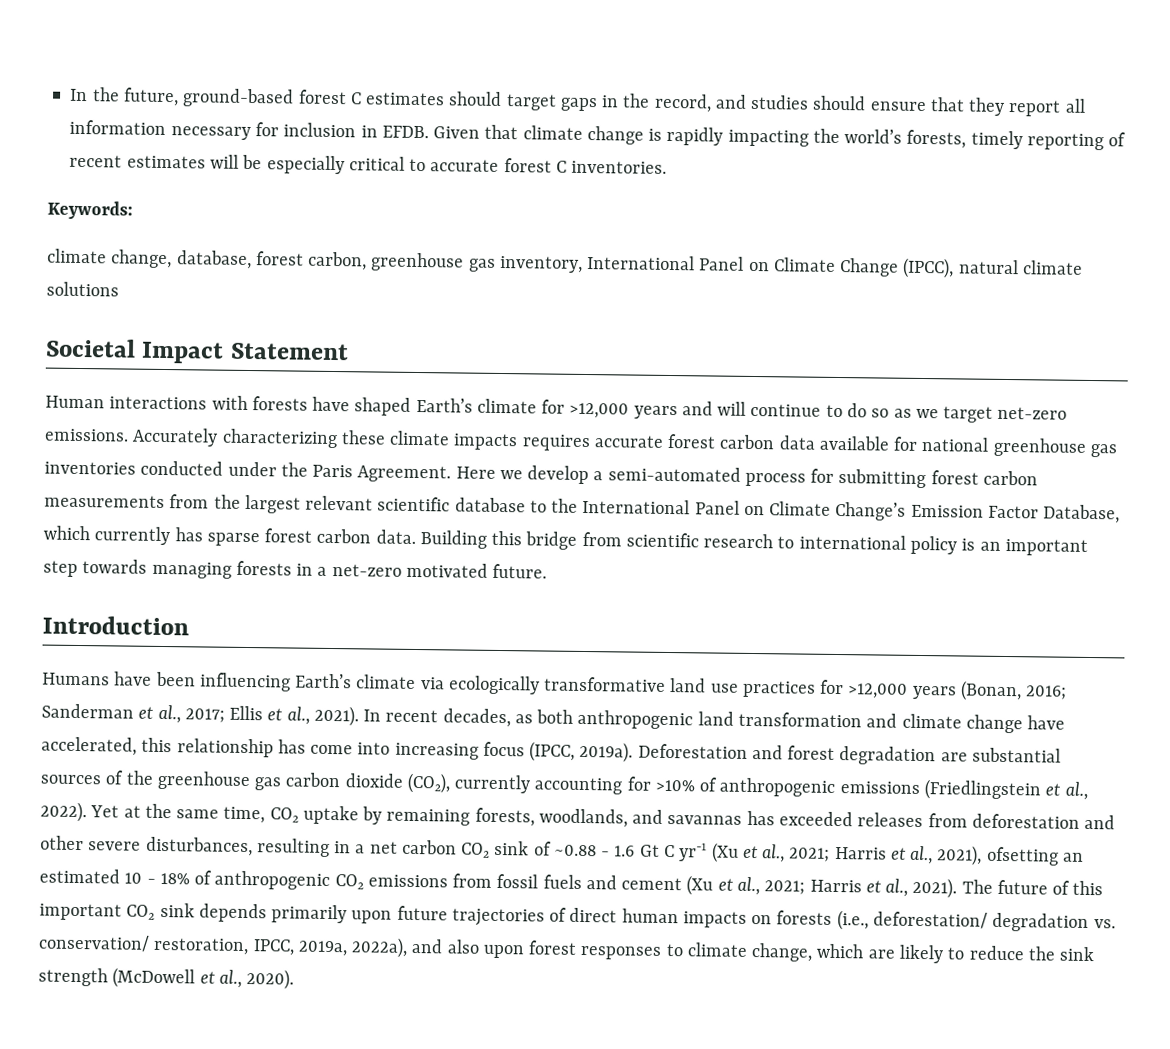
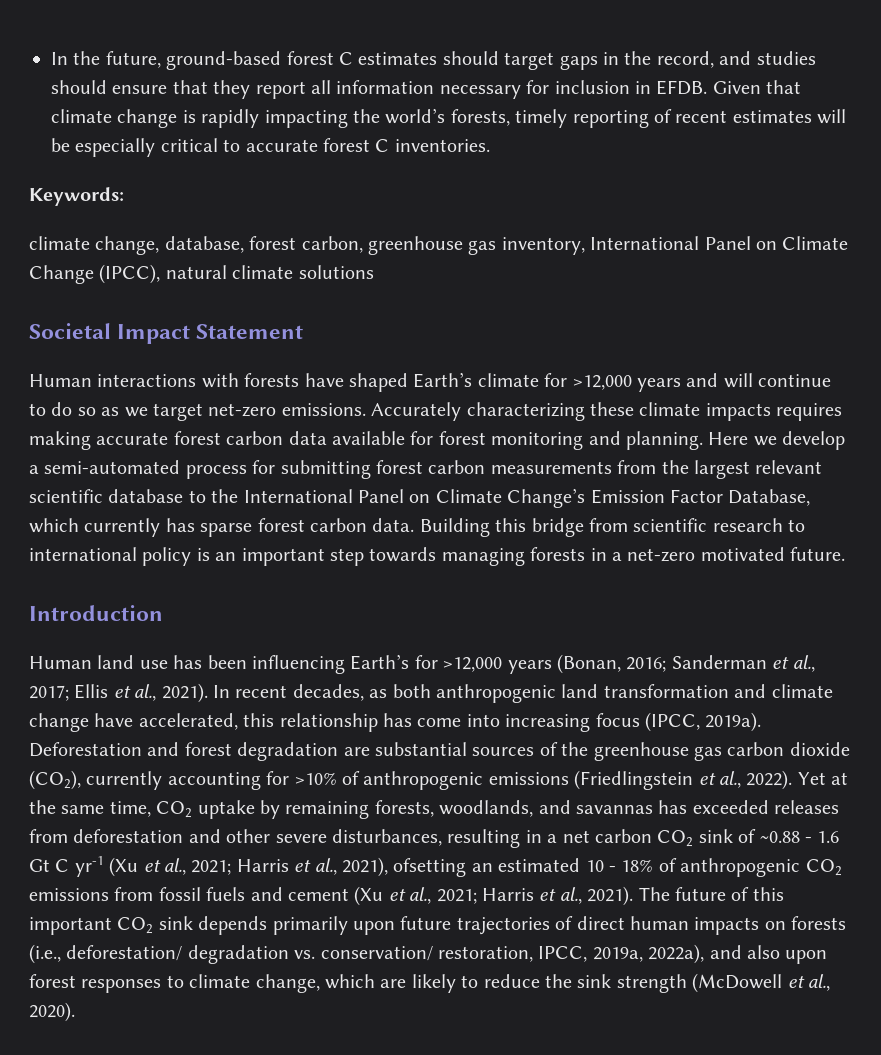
- Accurately characterizing these climate impacts requires accurate forest carbon data available for national greenhouse gas inventories conducted under the Paris Agreement.
+ Accurately characterizing these climate impacts requires making accurate forest carbon data available for forest monitoring and planning.
- Humans have been influencing Earth’s climate via ecologically transformative land use practices for >12,000 years (Bonan, 2016; Sanderman et al., 2017; Ellis et al., 2021).
+ Human land use has been influencing Earth’s for >12,000 years (Bonan, 2016; Sanderman et al., 2017; Ellis et al., 2021).

